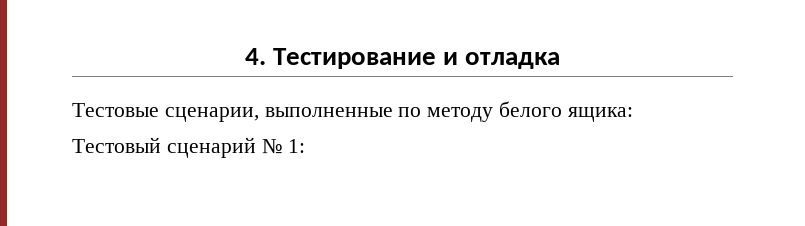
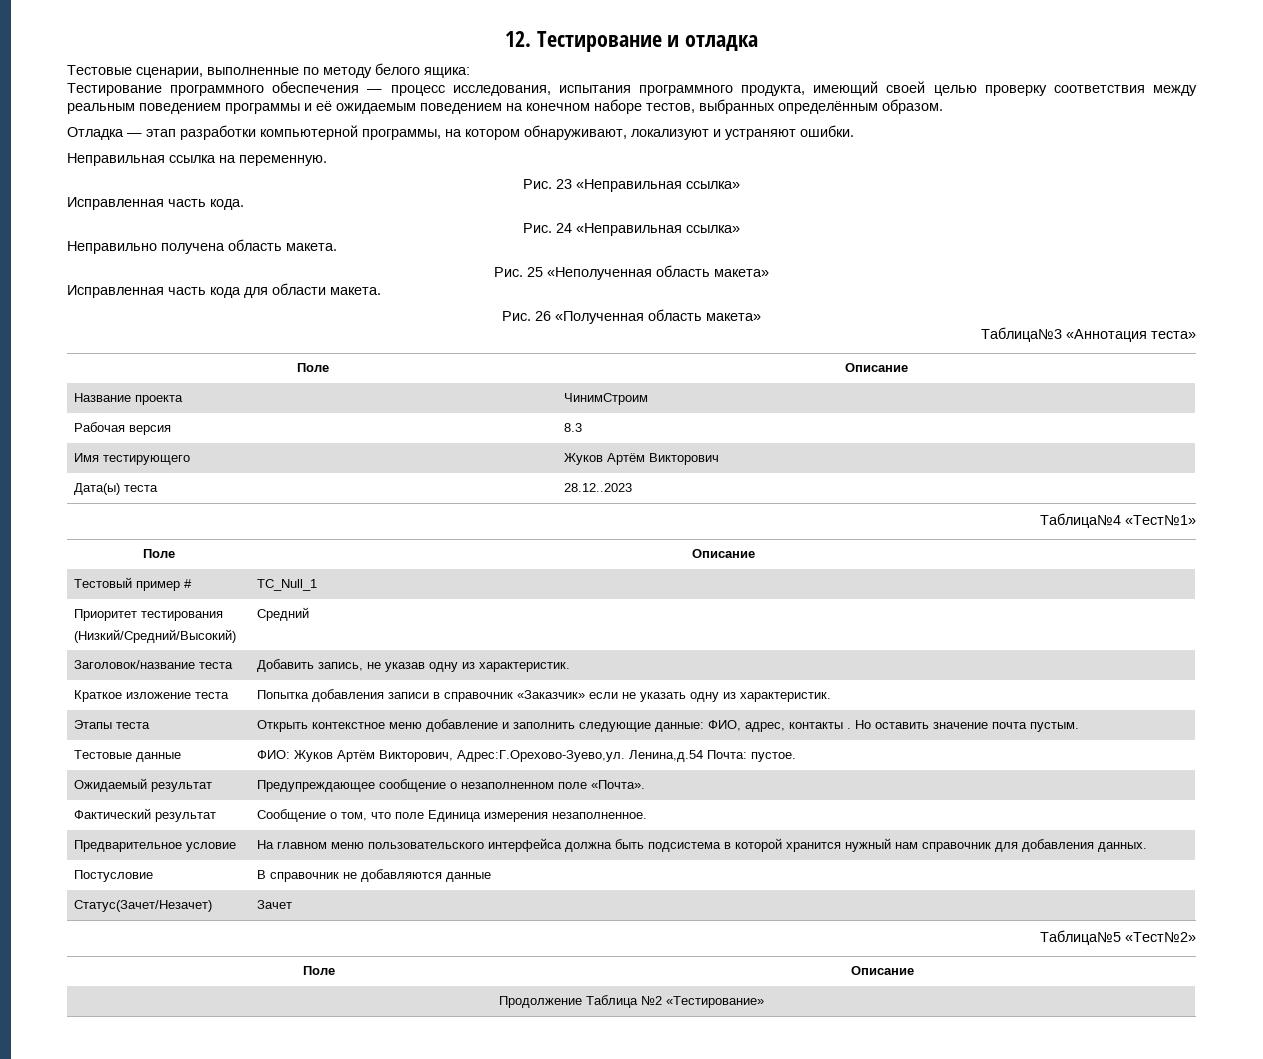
- 4. Тестирование и отладка
+ 12. Тестирование и отладка
- Тестовый сценарий № 1:
+ Тестирование программного обеспечения — процесс исследования, испытания программного продукта, имеющий своей целью проверку соответствия между реальным поведением программы и её ожидаемым поведением на конечном наборе тестов, выбранных определённым образом.
+ Отладка — этап разработки компьютерной программы, на котором обнаруживают, локализуют и устраняют ошибки.
+ Неправильная ссылка на переменную.
+ Рис. 23 «Неправильная ссылка»
+ Исправленная часть кода.
+ Рис. 24 «Неправильная ссылка»
+ Неправильно получена область макета.
+ Рис. 25 «Неполученная область макета»
+ Исправленная часть кода для области макета.
+ Рис. 26 «Полученная область макета»
+ Таблица№3 «Аннотация теста»
+ Поле | Описание
+ Название проекта | ЧинимСтроим
+ Рабочая версия | 8.3
+ Имя тестирующего | Жуков Артём Викторович
+ Дата(ы) теста | 28.12..2023
+ Таблица№4 «Тест№1»
+ Поле | Описание
+ Тестовый пример # | TC_Null_1
+ Приоритет тестирования
+ (Низкий/Средний/Высокий) | Средний
+ Заголовок/название теста | Добавить запись, не указав одну из характеристик.
+ Краткое изложение теста | Попытка добавления записи в справочник «Заказчик» если не указать одну из характеристик.
+ Этапы теста | Открыть контекстное меню добавление и заполнить следующие данные: ФИО, адрес, контакты . Но оставить значение почта пустым.
+ Тестовые данные | ФИО: Жуков Артём Викторович, Адрес:Г.Орехово-Зуево,ул. Ленина,д.54 Почта: пустое.
+ Ожидаемый результат | Предупреждающее сообщение о незаполненном поле «Почта».
+ Фактический результат | Сообщение о том, что поле Единица измерения незаполненное.
+ Предварительное условие | На главном меню пользовательского интерфейса должна быть подсистема в которой хранится нужный нам справочник для добавления данных.
+ Постусловие | В справочник не добавляются данные
+ Статус(Зачет/Незачет) | Зачет
+ Таблица№5 «Тест№2»
+ Поле | Описание
+ Продолжение Таблица №2 «Тестирование»

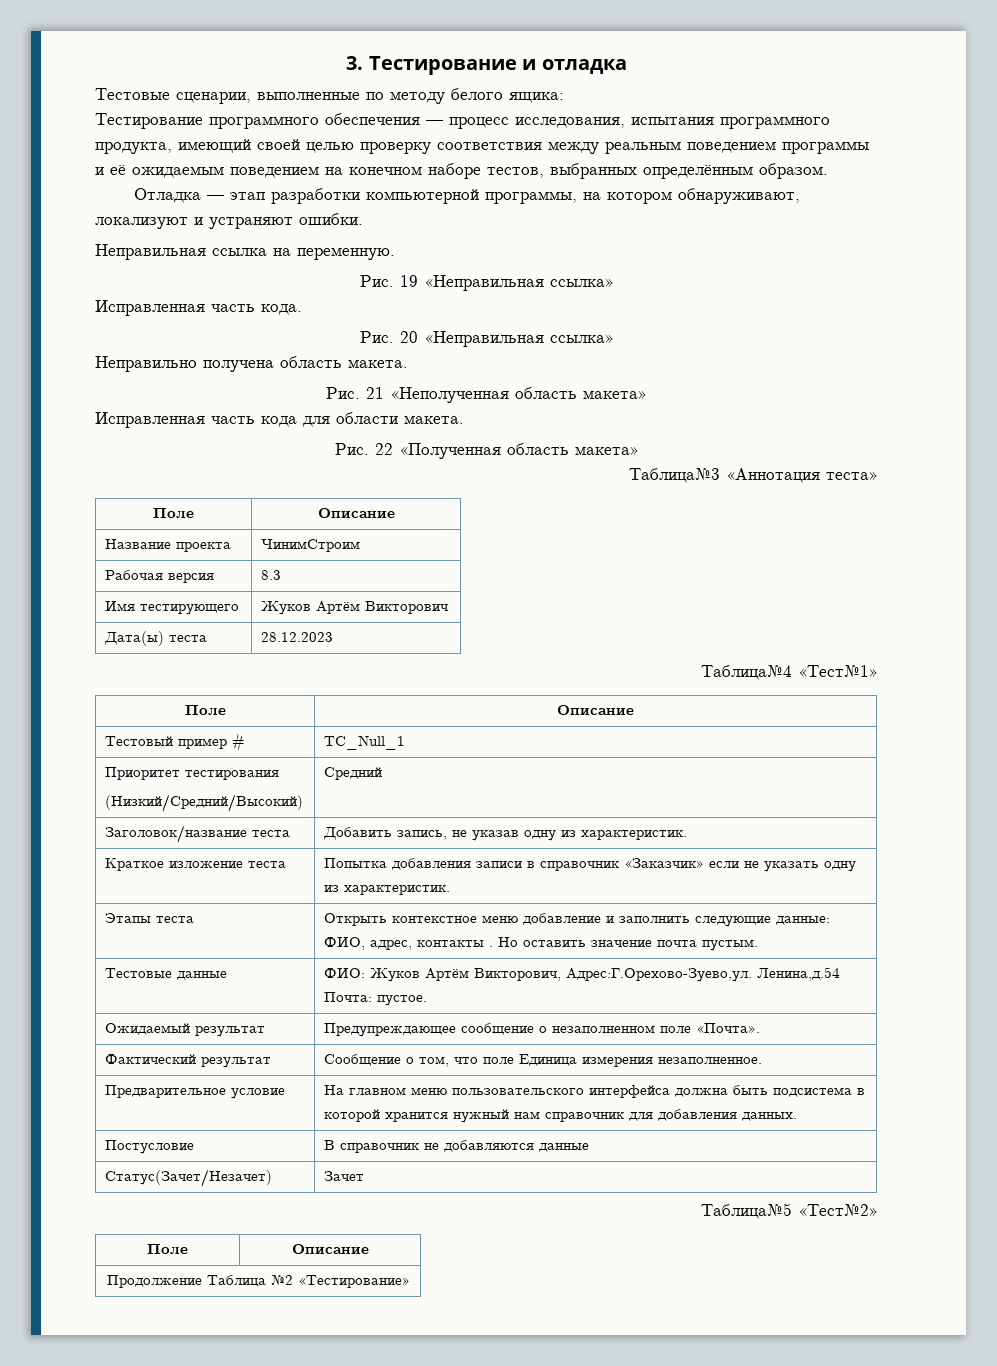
- 12. Тестирование и отладка
+ 3. Тестирование и отладка
- Рис. 23 «Неправильная ссылка»
+ Рис. 19 «Неправильная ссылка»
- Рис. 24 «Неправильная ссылка»
+ Рис. 20 «Неправильная ссылка»
- Рис. 25 «Неполученная область макета»
+ Рис. 21 «Неполученная область макета»
- Рис. 26 «Полученная область макета»
+ Рис. 22 «Полученная область макета»
- Дата(ы) теста | 28.12..2023
+ Дата(ы) теста | 28.12.2023

